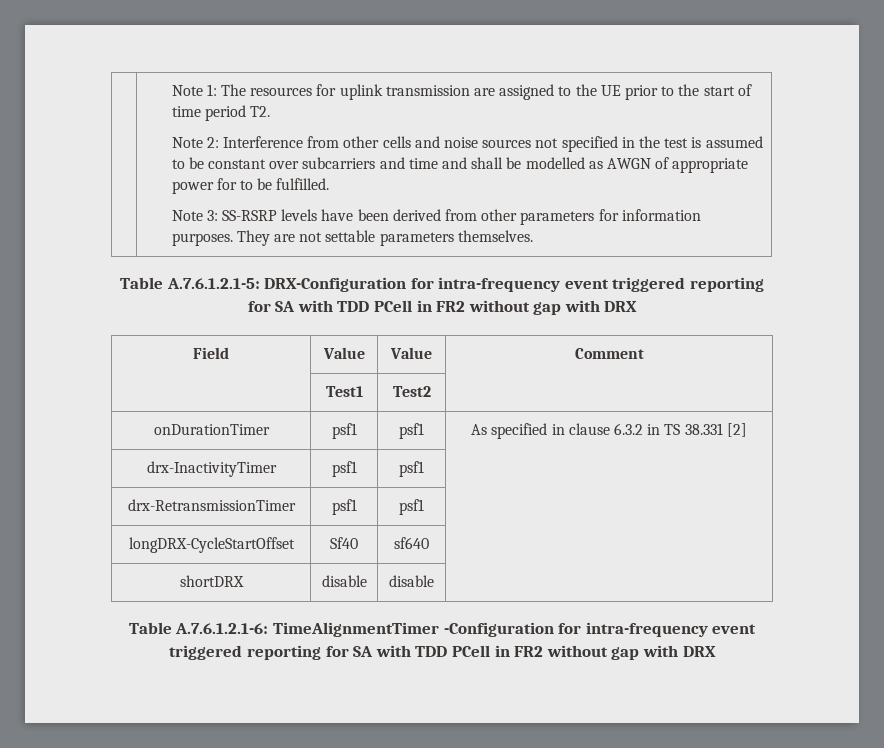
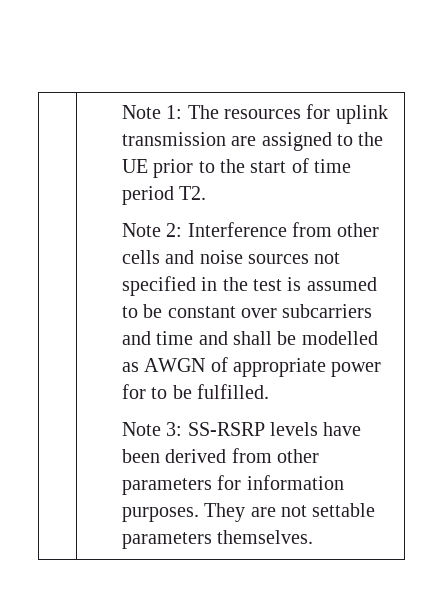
- Table A.7.6.1.2.1-5: DRX-Configuration for intra-frequency event triggered reporting for SA with TDD PCell in FR2 without gap with DRX
- Field | Value | Value | Comment
- | Test1 | Test2 |
- onDurationTimer | psf1 | psf1 | As specified in clause 6.3.2 in TS 38.331 [2]
- drx-InactivityTimer | psf1 | psf1 |
- drx-RetransmissionTimer | psf1 | psf1 |
- longDRX-CycleStartOffset | Sf40 | sf640 |
- shortDRX | disable | disable |
- Table A.7.6.1.2.1-6: TimeAlignmentTimer -Configuration for intra-frequency event triggered reporting for SA with TDD PCell in FR2 without gap with DRX

